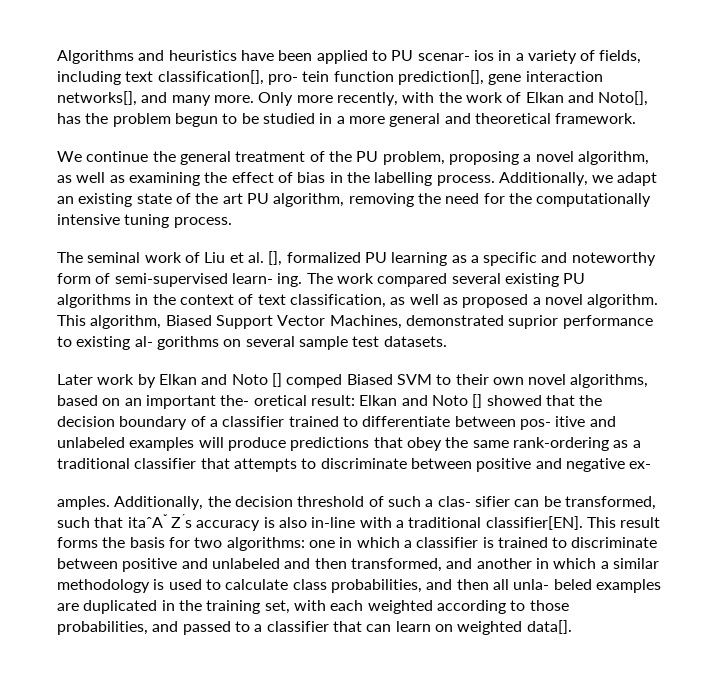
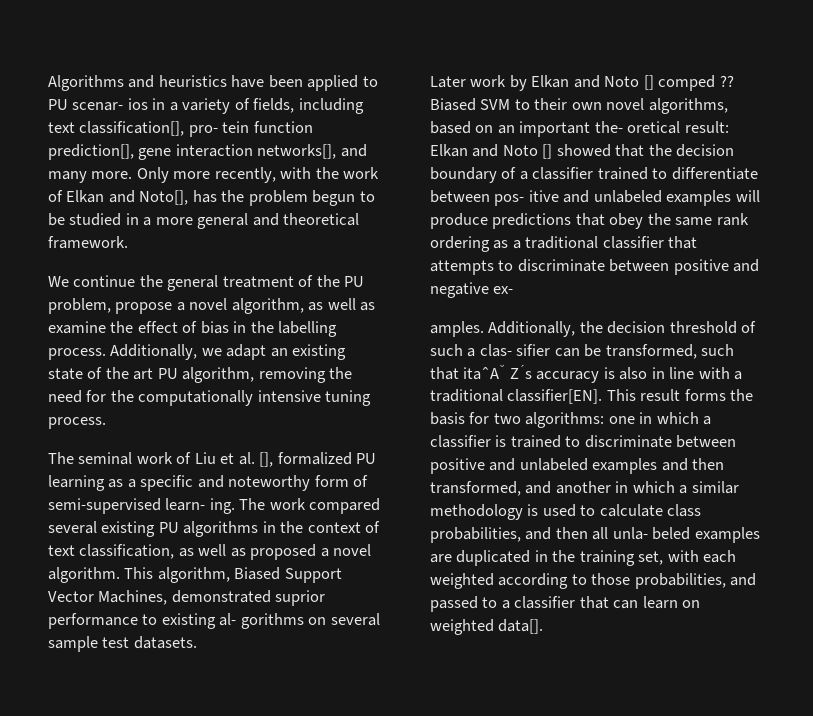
- We continue the general treatment of the PU problem, proposing a novel algorithm, as well as examining the effect of bias in the labelling process.
+ We continue the general treatment of the PU problem, propose a novel algorithm, as well as examine the effect of bias in the labelling process.
- Later work by Elkan and Noto [] comped Biased SVM to their own novel algorithms, based on an important the- oretical result:
+ Later work by Elkan and Noto [] comped ?? Biased SVM to their own novel algorithms, based on an important the- oretical result:
- Elkan and Noto [] showed that the decision boundary of a classifier trained to differentiate between pos- itive and unlabeled examples will produce predictions that obey the same rank-ordering as a traditional classifier that attempts to discriminate between positive and negative ex-
+ Elkan and Noto [] showed that the decision boundary of a classifier trained to differentiate between pos- itive and unlabeled examples will produce predictions that obey the same rank ordering as a traditional classifier that attempts to discriminate between positive and negative ex-
- Additionally, the decision threshold of such a clas- sifier can be transformed, such that itaˆA˘ Z´s accuracy is also in-line with a traditional classifier[EN].
+ Additionally, the decision threshold of such a clas- sifier can be transformed, such that itaˆA˘ Z´s accuracy is also in line with a traditional classifier[EN].
- one in which a classifier is trained to discriminate between positive and unlabeled and then transformed, and another in which a similar methodology is used to calculate class probabilities, and then all unla- beled examples are duplicated in the training set, with each weighted according to those probabilities, and passed to a classifier that can learn on weighted data[].
+ one in which a classifier is trained to discriminate between positive and unlabeled examples and then transformed, and another in which a similar methodology is used to calculate class probabilities, and then all unla- beled examples are duplicated in the training set, with each weighted according to those probabilities, and passed to a classifier that can learn on weighted data[].

